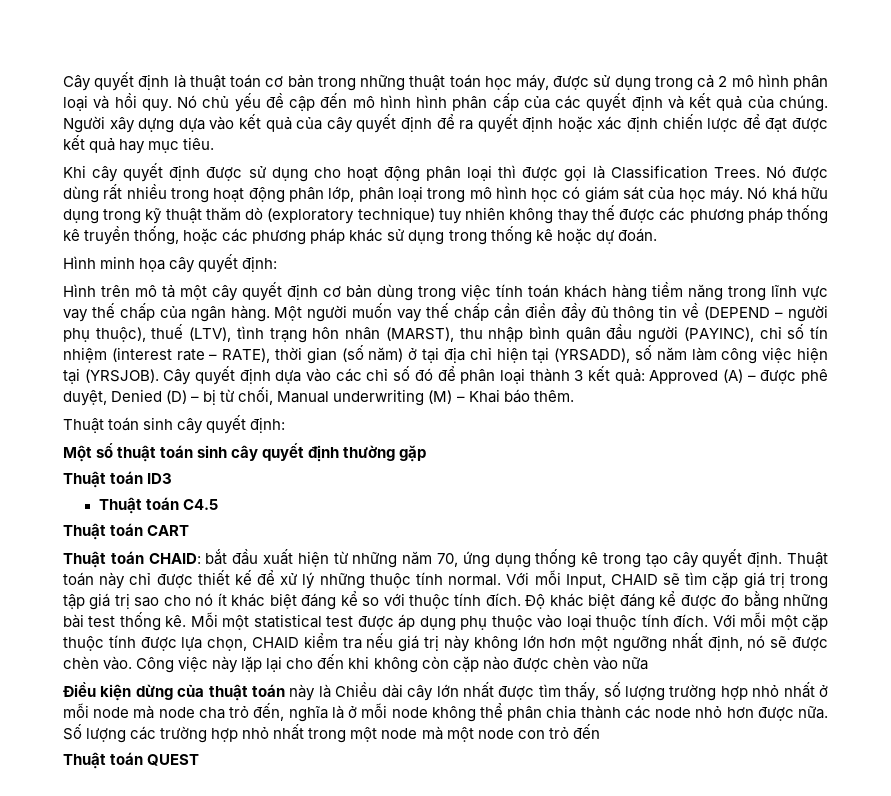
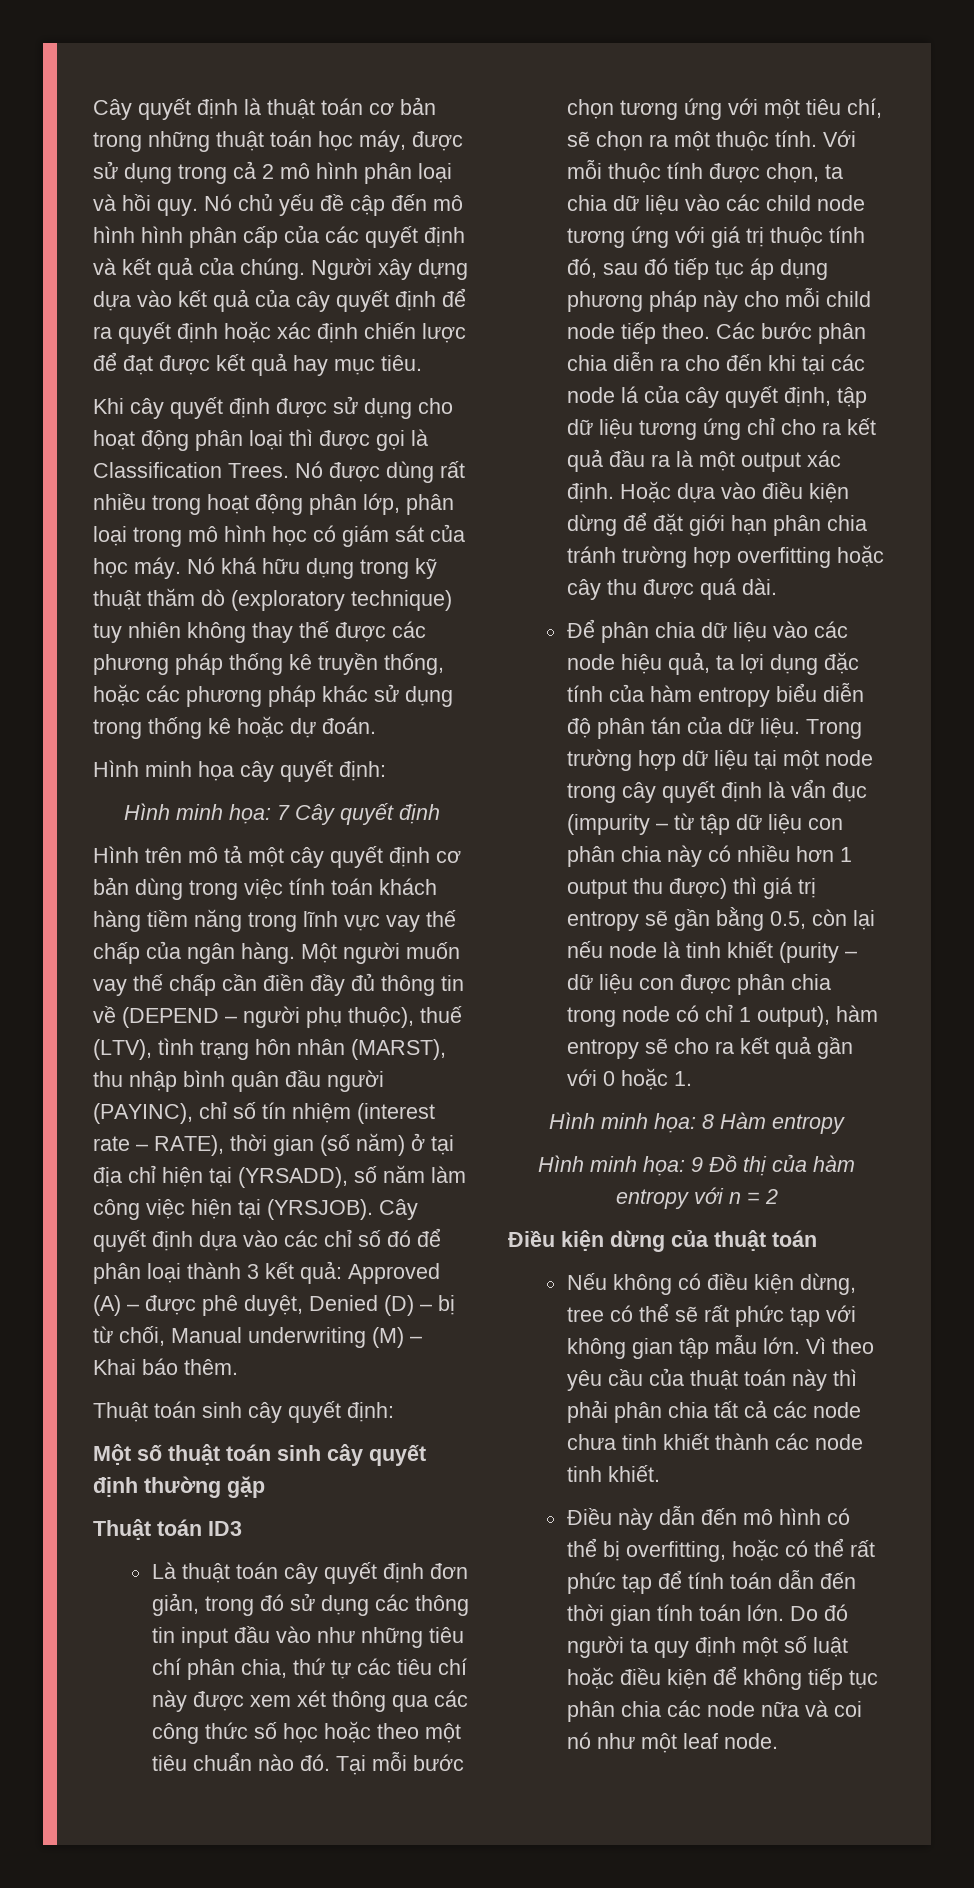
+ Hình minh họa: 7 Cây quyết định
- Thuật toán C4.5
- Thuật toán CART
- Thuật toán CHAID: bắt đầu xuất hiện từ những năm 70, ứng dụng thống kê trong tạo cây quyết định. Thuật toán này chỉ được thiết kế để xử lý những thuộc tính normal. Với mỗi Input, CHAID sẽ tìm cặp giá trị trong tập giá trị sao cho nó ít khác biệt đáng kể so với thuộc tính đích. Độ khác biệt đáng kể được đo bằng những bài test thống kê. Mỗi một statistical test được áp dụng phụ thuộc vào loại thuộc tính đích. Với mỗi một cặp thuộc tính được lựa chọn, CHAID kiểm tra nếu giá trị này không lớn hơn một ngưỡng nhất định, nó sẽ được chèn vào. Công việc này lặp lại cho đến khi không còn cặp nào được chèn vào nữa
+ Là thuật toán cây quyết định đơn giản, trong đó sử dụng các thông tin input đầu vào như những tiêu chí phân chia, thứ tự các tiêu chí này được xem xét thông qua các công thức số học hoặc theo một tiêu chuẩn nào đó. Tại mỗi bước chọn tương ứng với một tiêu chí, sẽ chọn ra một thuộc tính. Với mỗi thuộc tính được chọn, ta chia dữ liệu vào các child node tương ứng với giá trị thuộc tính đó, sau đó tiếp tục áp dụng phương pháp này cho mỗi child node tiếp theo. Các bước phân chia diễn ra cho đến khi tại các node lá của cây quyết định, tập dữ liệu tương ứng chỉ cho ra kết quả đầu ra là một output xác định. Hoặc dựa vào điều kiện dừng để đặt giới hạn phân chia tránh trường hợp overfitting hoặc cây thu được quá dài.
+ Để phân chia dữ liệu vào các node hiệu quả, ta lợi dụng đặc tính của hàm entropy biểu diễn độ phân tán của dữ liệu. Trong trường hợp dữ liệu tại một node trong cây quyết định là vẩn đục (impurity – từ tập dữ liệu con phân chia này có nhiều hơn 1 output thu được) thì giá trị entropy sẽ gần bằng 0.5, còn lại nếu node là tinh khiết (purity – dữ liệu con được phân chia trong node có chỉ 1 output), hàm entropy sẽ cho ra kết quả gần với 0 hoặc 1.
+ Hình minh họa: 8 Hàm entropy
+ Hình minh họa: 9 Đồ thị của hàm entropy với n = 2
- Điều kiện dừng của thuật toán này là Chiều dài cây lớn nhất được tìm thấy, số lượng trường hợp nhỏ nhất ở mỗi node mà node cha trỏ đến, nghĩa là ở mỗi node không thể phân chia thành các node nhỏ hơn được nữa. Số lượng các trường hợp nhỏ nhất trong một node mà một node con trỏ đến
- Thuật toán QUEST
+ Điều kiện dừng của thuật toán
+ Nếu không có điều kiện dừng, tree có thể sẽ rất phức tạp với không gian tập mẫu lớn. Vì theo yêu cầu của thuật toán này thì phải phân chia tất cả các node chưa tinh khiết thành các node tinh khiết.
+ Điều này dẫn đến mô hình có thể bị overfitting, hoặc có thể rất phức tạp để tính toán dẫn đến thời gian tính toán lớn. Do đó người ta quy định một số luật hoặc điều kiện để không tiếp tục phân chia các node nữa và coi nó như một leaf node.

